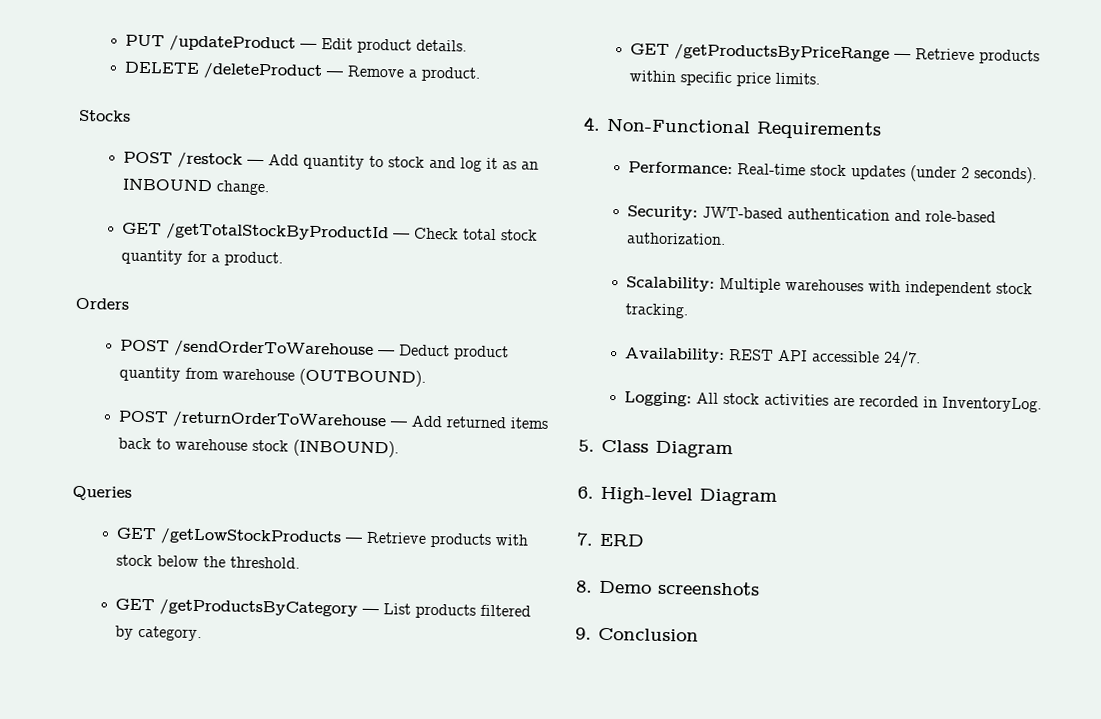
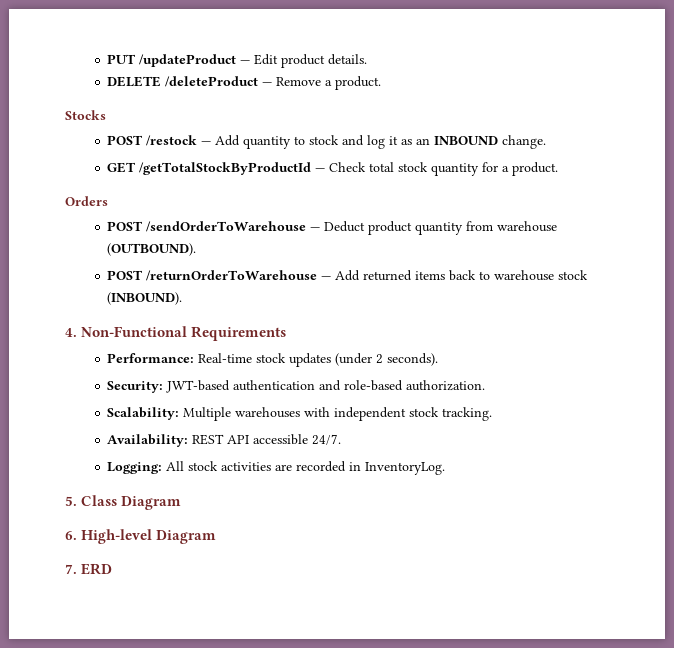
- Queries
- GET /getLowStockProducts — Retrieve products with stock below the threshold.
- GET /getProductsByCategory — List products filtered by category.
- GET /getProductsByPriceRange — Retrieve products within specific price limits.
- 8. Demo screenshots
- 9. Conclusion

